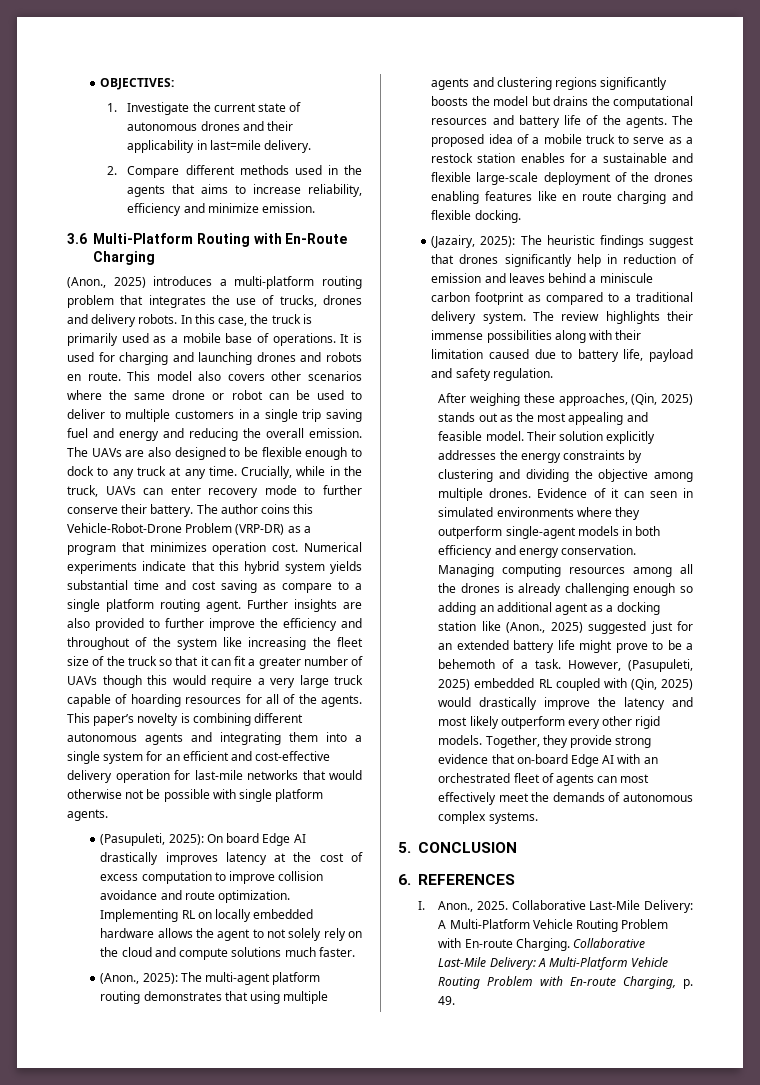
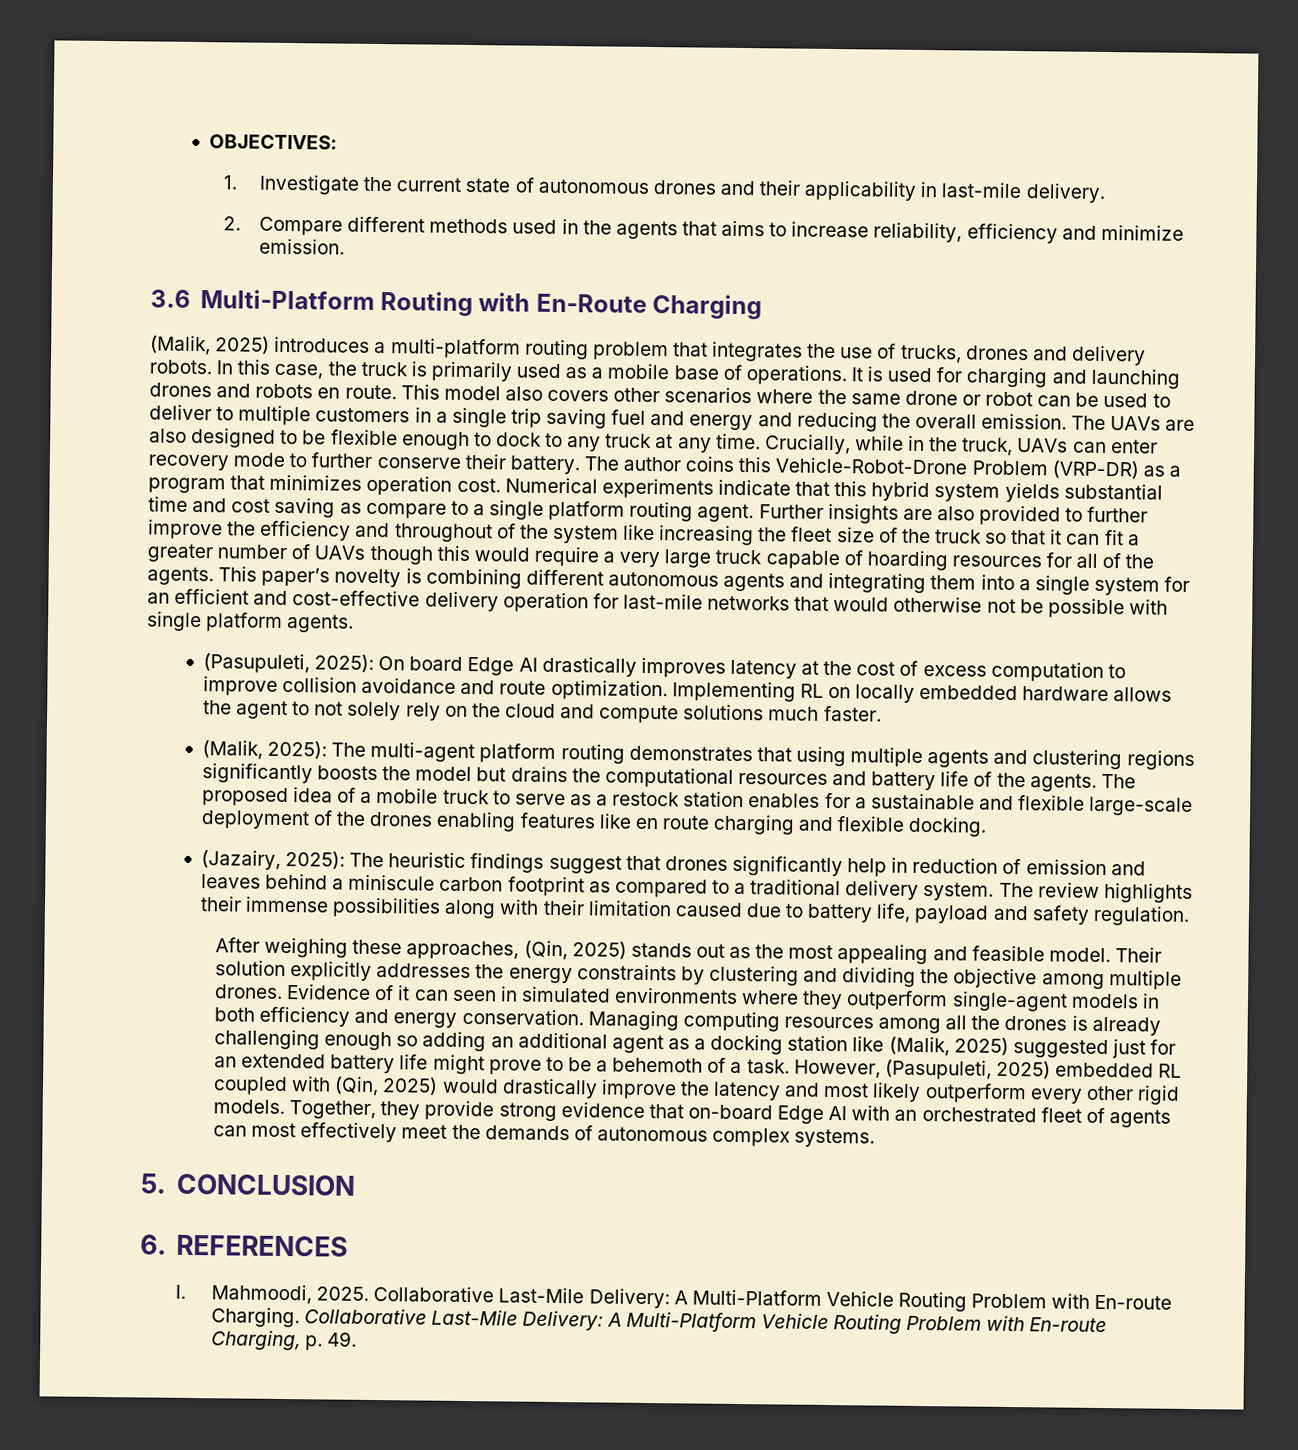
- 1. Investigate the current state of autonomous drones and their applicability in last=mile delivery.
+ 1. Investigate the current state of autonomous drones and their applicability in last-mile delivery.
- (Anon., 2025) introduces a multi-platform routing problem that integrates the use of trucks, drones and delivery robots.
+ (Malik, 2025) introduces a multi-platform routing problem that integrates the use of trucks, drones and delivery robots.
- (Anon., 2025): The multi-agent platform routing demonstrates that using multiple agents and clustering regions significantly boosts the model but drains the computational resources and battery life of the agents.
+ (Malik, 2025): The multi-agent platform routing demonstrates that using multiple agents and clustering regions significantly boosts the model but drains the computational resources and battery life of the agents.
- Managing computing resources among all the drones is already challenging enough so adding an additional agent as a docking station like (Anon., 2025) suggested just for an extended battery life might prove to be a behemoth of a task.
+ Managing computing resources among all the drones is already challenging enough so adding an additional agent as a docking station like (Malik, 2025) suggested just for an extended battery life might prove to be a behemoth of a task.
- I. Anon., 2025.
+ I. Mahmoodi, 2025.

